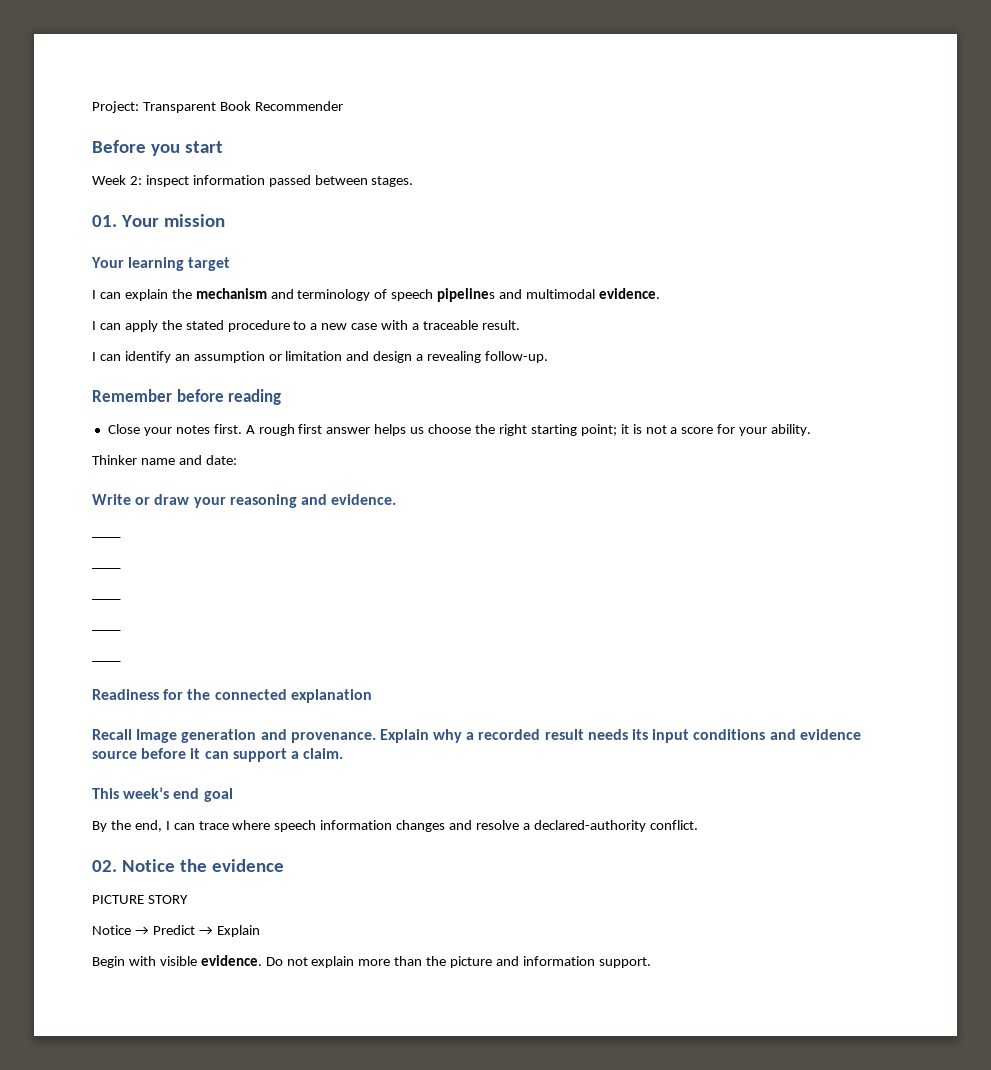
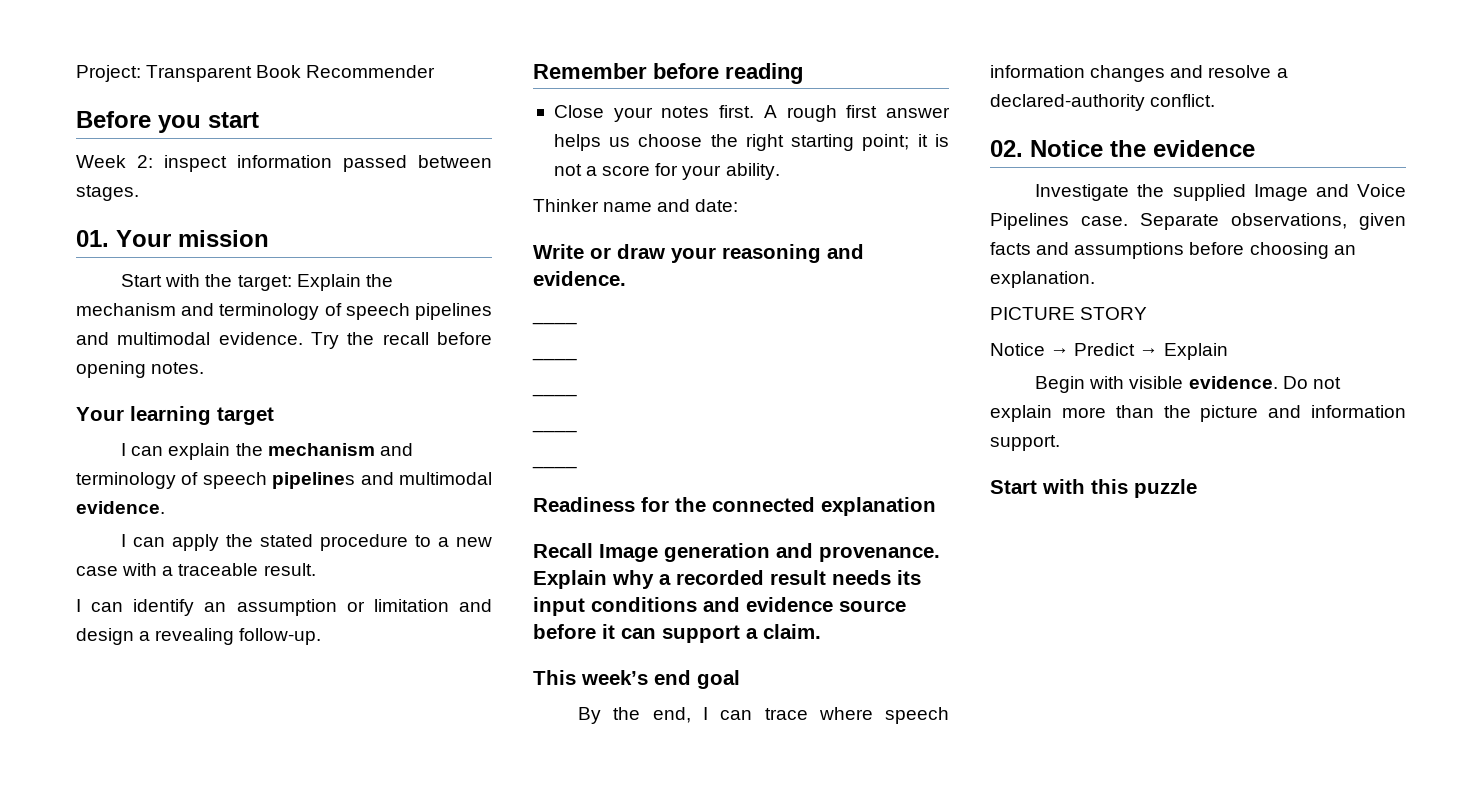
+ Start with the target: Explain the mechanism and terminology of speech pipelines and multimodal evidence. Try the recall before opening notes.
+ Investigate the supplied Image and Voice Pipelines case. Separate observations, given facts and assumptions before choosing an explanation.
+ Start with this puzzle

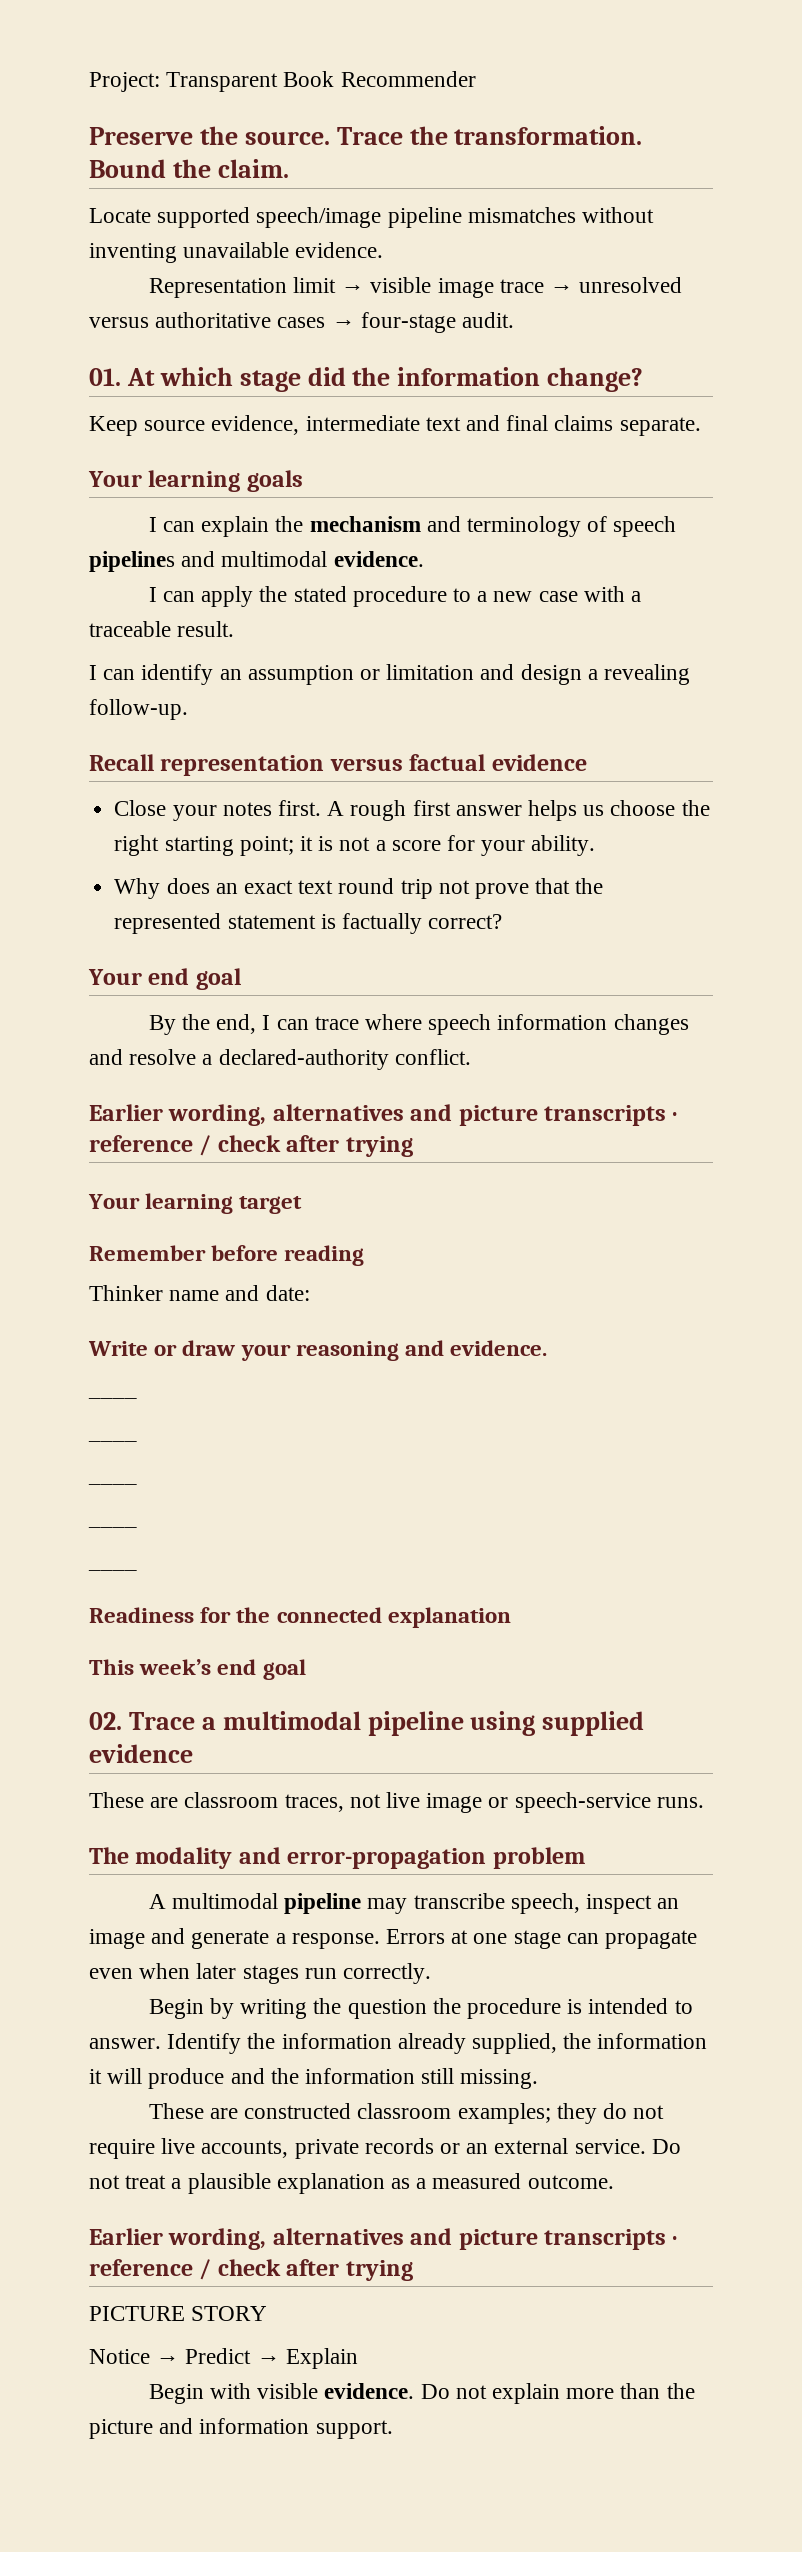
- Before you start
- Week 2: inspect information passed between stages.
- 01. Your mission
- Start with the target: Explain the mechanism and terminology of speech pipelines and multimodal evidence. Try the recall before opening notes.
- Your learning target
+ Preserve the source. Trace the transformation. Bound the claim.
+ Locate supported speech/image pipeline mismatches without inventing unavailable evidence.
+ Representation limit → visible image trace → unresolved versus authoritative cases → four-stage audit.
+ 01. At which stage did the information change?
+ Keep source evidence, intermediate text and final claims separate.
+ Your learning goals
- Remember before reading
+ Recall representation versus factual evidence
+ Why does an exact text round trip not prove that the represented statement is factually correct?
+ Your end goal
+ By the end, I can trace where speech information changes and resolve a declared-authority conflict.
+ Earlier wording, alternatives and picture transcripts · reference / check after trying
+ Your learning target
+ Remember before reading
- Recall Image generation and provenance. Explain why a recorded result needs its input conditions and evidence source before it can support a claim.
  This week’s end goal
- By the end, I can trace where speech information changes and resolve a declared-authority conflict.
- 02. Notice the evidence
- Investigate the supplied Image and Voice Pipelines case. Separate observations, given facts and assumptions before choosing an explanation.
+ 02. Trace a multimodal pipeline using supplied evidence
+ These are classroom traces, not live image or speech-service runs.
+ The modality and error-propagation problem
+ A multimodal pipeline may transcribe speech, inspect an image and generate a response. Errors at one stage can propagate even when later stages run correctly.
+ Begin by writing the question the procedure is intended to answer. Identify the information already supplied, the information it will produce and the information still missing.
+ These are constructed classroom examples; they do not require live accounts, private records or an external service. Do not treat a plausible explanation as a measured outcome.
+ Earlier wording, alternatives and picture transcripts · reference / check after trying
- Start with this puzzle

